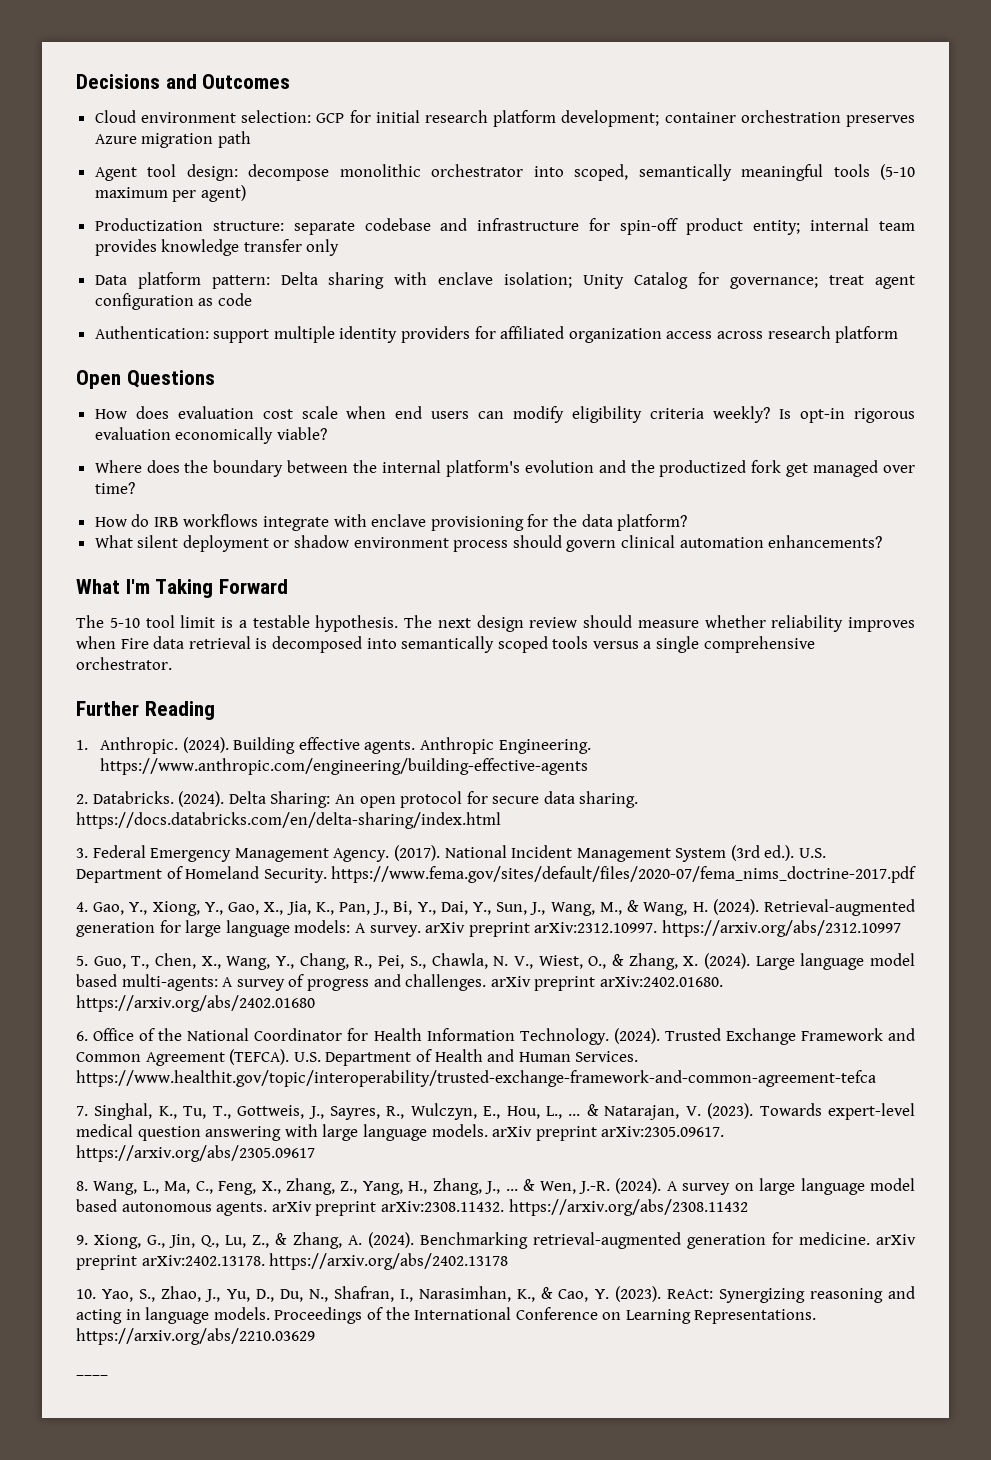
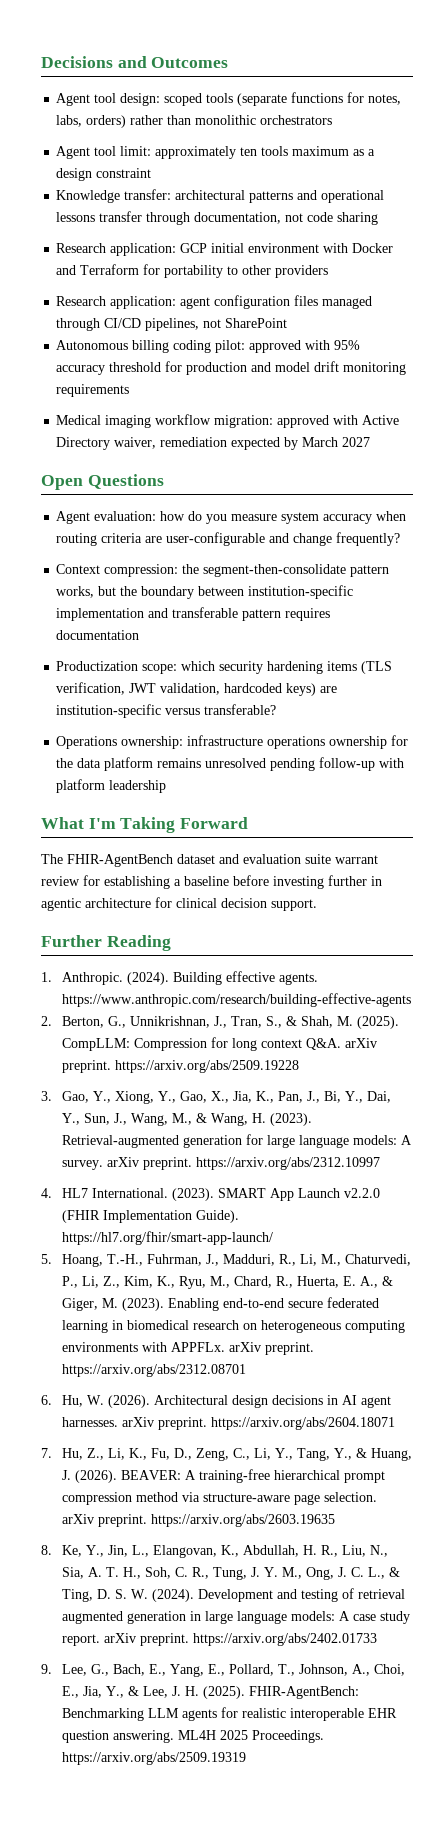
- Cloud environment selection: GCP for initial research platform development; container orchestration preserves Azure migration path
- Agent tool design: decompose monolithic orchestrator into scoped, semantically meaningful tools (5-10 maximum per agent)
- Productization structure: separate codebase and infrastructure for spin-off product entity; internal team provides knowledge transfer only
- Data platform pattern: Delta sharing with enclave isolation; Unity Catalog for governance; treat agent configuration as code
- Authentication: support multiple identity providers for affiliated organization access across research platform
+ Agent tool design: scoped tools (separate functions for notes, labs, orders) rather than monolithic orchestrators
+ Agent tool limit: approximately ten tools maximum as a design constraint
+ Knowledge transfer: architectural patterns and operational lessons transfer through documentation, not code sharing
+ Research application: GCP initial environment with Docker and Terraform for portability to other providers
+ Research application: agent configuration files managed through CI/CD pipelines, not SharePoint
+ Autonomous billing coding pilot: approved with 95% accuracy threshold for production and model drift monitoring requirements
+ Medical imaging workflow migration: approved with Active Directory waiver, remediation expected by March 2027
  Open Questions
- How does evaluation cost scale when end users can modify eligibility criteria weekly? Is opt-in rigorous evaluation economically viable?
- Where does the boundary between the internal platform's evolution and the productized fork get managed over time?
- How do IRB workflows integrate with enclave provisioning for the data platform?
- What silent deployment or shadow environment process should govern clinical automation enhancements?
+ Agent evaluation: how do you measure system accuracy when routing criteria are user-configurable and change frequently?
+ Context compression: the segment-then-consolidate pattern works, but the boundary between institution-specific implementation and transferable pattern requires documentation
+ Productization scope: which security hardening items (TLS verification, JWT validation, hardcoded keys) are institution-specific versus transferable?
+ Operations ownership: infrastructure operations ownership for the data platform remains unresolved pending follow-up with platform leadership
- The 5-10 tool limit is a testable hypothesis. The next design review should measure whether reliability improves when Fire data retrieval is decomposed into semantically scoped tools versus a single comprehensive orchestrator.
+ The FHIR-AgentBench dataset and evaluation suite warrant review for establishing a baseline before investing further in agentic architecture for clinical decision support.
- Building effective agents. Anthropic Engineering. https://www.anthropic.com/engineering/building-effective-agents
- 2. Databricks. (2024). Delta Sharing: An open protocol for secure data sharing. https://docs.databricks.com/en/delta-sharing/index.html
- 3. Federal Emergency Management Agency. (2017). National Incident Management System (3rd ed.). U.S. Department of Homeland Security. https://www.fema.gov/sites/default/files/2020-07/fema_nims_doctrine-2017.pdf
- 4. Gao, Y., Xiong, Y., Gao, X., Jia, K., Pan, J., Bi, Y., Dai, Y., Sun, J., Wang, M., & Wang, H. (2024).
+ Building effective agents. https://www.anthropic.com/research/building-effective-agents
+ 2. Berton, G., Unnikrishnan, J., Tran, S., & Shah, M. (2025). CompLLM: Compression for long context Q&A. arXiv preprint. https://arxiv.org/abs/2509.19228
+ 3. Gao, Y., Xiong, Y., Gao, X., Jia, K., Pan, J., Bi, Y., Dai, Y., Sun, J., Wang, M., & Wang, H. (2023).
- Retrieval-augmented generation for large language models: A survey. arXiv preprint arXiv:2312.10997. https://arxiv.org/abs/2312.10997
+ Retrieval-augmented generation for large language models: A survey. arXiv preprint. https://arxiv.org/abs/2312.10997
- 5. Guo, T., Chen, X., Wang, Y., Chang, R., Pei, S., Chawla, N. V., Wiest, O., & Zhang, X. (2024). Large language model based multi-agents: A survey of progress and challenges. arXiv preprint arXiv:2402.01680. https://arxiv.org/abs/2402.01680
- 6. Office of the National Coordinator for Health Information Technology. (2024). Trusted Exchange Framework and Common Agreement (TEFCA). U.S. Department of Health and Human Services. https://www.healthit.gov/topic/interoperability/trusted-exchange-framework-and-common-agreement-tefca
- 7. Singhal, K., Tu, T., Gottweis, J., Sayres, R., Wulczyn, E., Hou, L., ... & Natarajan, V. (2023). Towards expert-level medical question answering with large language models. arXiv preprint arXiv:2305.09617. https://arxiv.org/abs/2305.09617
- 8. Wang, L., Ma, C., Feng, X., Zhang, Z., Yang, H., Zhang, J., ... & Wen, J.-R. (2024). A survey on large language model based autonomous agents. arXiv preprint arXiv:2308.11432. https://arxiv.org/abs/2308.11432
- 9. Xiong, G., Jin, Q., Lu, Z., & Zhang, A. (2024). Benchmarking retrieval-augmented generation for medicine. arXiv preprint arXiv:2402.13178. https://arxiv.org/abs/2402.13178
- 10. Yao, S., Zhao, J., Yu, D., Du, N., Shafran, I., Narasimhan, K., & Cao, Y. (2023). ReAct: Synergizing reasoning and acting in language models. Proceedings of the International Conference on Learning Representations. https://arxiv.org/abs/2210.03629
- ____
+ 4. HL7 International. (2023). SMART App Launch v2.2.0 (FHIR Implementation Guide). https://hl7.org/fhir/smart-app-launch/
+ 5. Hoang, T.-H., Fuhrman, J., Madduri, R., Li, M., Chaturvedi, P., Li, Z., Kim, K., Ryu, M., Chard, R., Huerta, E. A., & Giger, M. (2023). Enabling end-to-end secure federated learning in biomedical research on heterogeneous computing environments with APPFLx. arXiv preprint. https://arxiv.org/abs/2312.08701
+ 6. Hu, W. (2026). Architectural design decisions in AI agent harnesses. arXiv preprint. https://arxiv.org/abs/2604.18071
+ 7. Hu, Z., Li, K., Fu, D., Zeng, C., Li, Y., Tang, Y., & Huang, J. (2026). BEAVER: A training-free hierarchical prompt compression method via structure-aware page selection. arXiv preprint. https://arxiv.org/abs/2603.19635
+ 8. Ke, Y., Jin, L., Elangovan, K., Abdullah, H. R., Liu, N., Sia, A. T. H., Soh, C. R., Tung, J. Y. M., Ong, J. C. L., & Ting, D. S. W. (2024). Development and testing of retrieval augmented generation in large language models: A case study report. arXiv preprint. https://arxiv.org/abs/2402.01733
+ 9. Lee, G., Bach, E., Yang, E., Pollard, T., Johnson, A., Choi, E., Jia, Y., & Lee, J. H. (2025). FHIR-AgentBench: Benchmarking LLM agents for realistic interoperable EHR question answering. ML4H 2025 Proceedings. https://arxiv.org/abs/2509.19319

